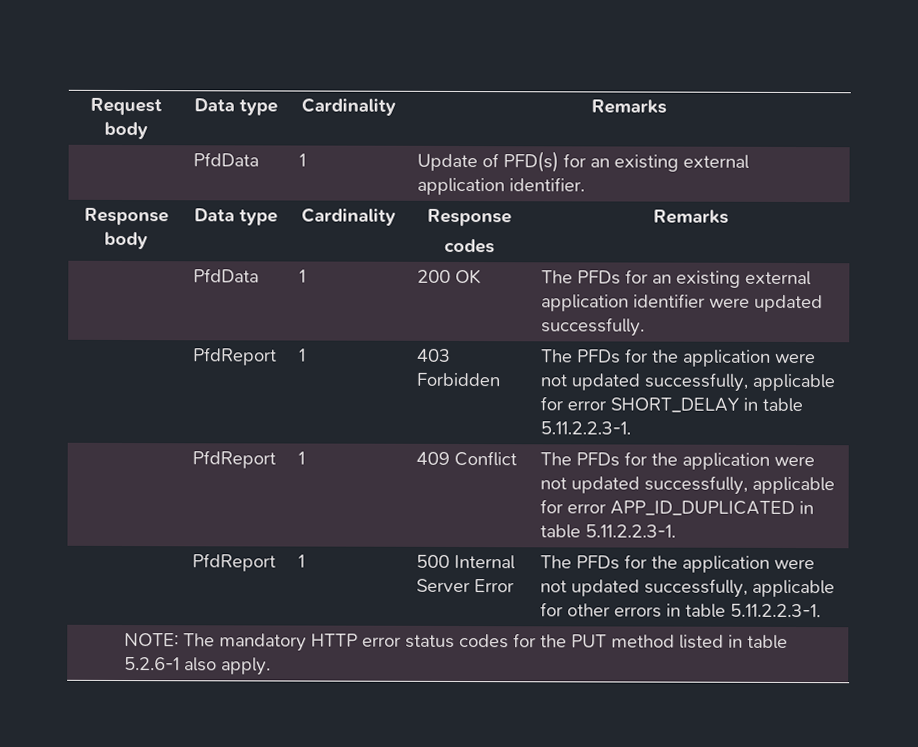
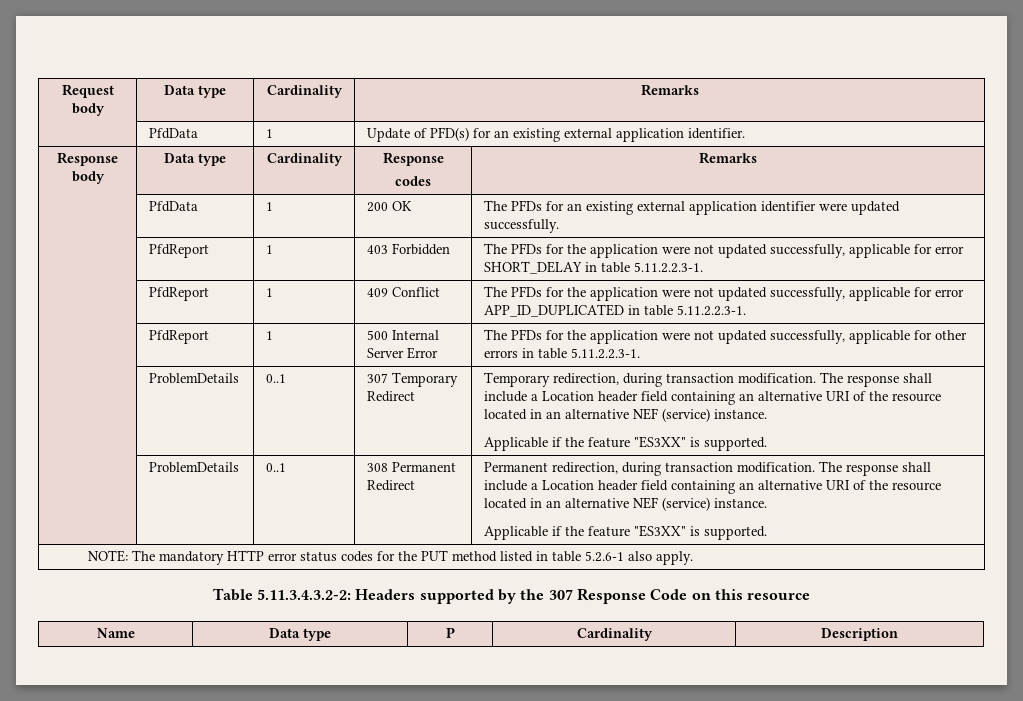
+ | ProblemDetails | 0..1 | 307 Temporary Redirect | Temporary redirection, during transaction modification. The response shall include a Location header field containing an alternative URI of the resource located in an alternative NEF (service) instance.
+ Applicable if the feature "ES3XX" is supported.
+ | ProblemDetails | 0..1 | 308 Permanent Redirect | Permanent redirection, during transaction modification. The response shall include a Location header field containing an alternative URI of the resource located in an alternative NEF (service) instance.
+ Applicable if the feature "ES3XX" is supported.
+ Table 5.11.3.4.3.2-2: Headers supported by the 307 Response Code on this resource
+ Name | Data type | P | Cardinality | Description

